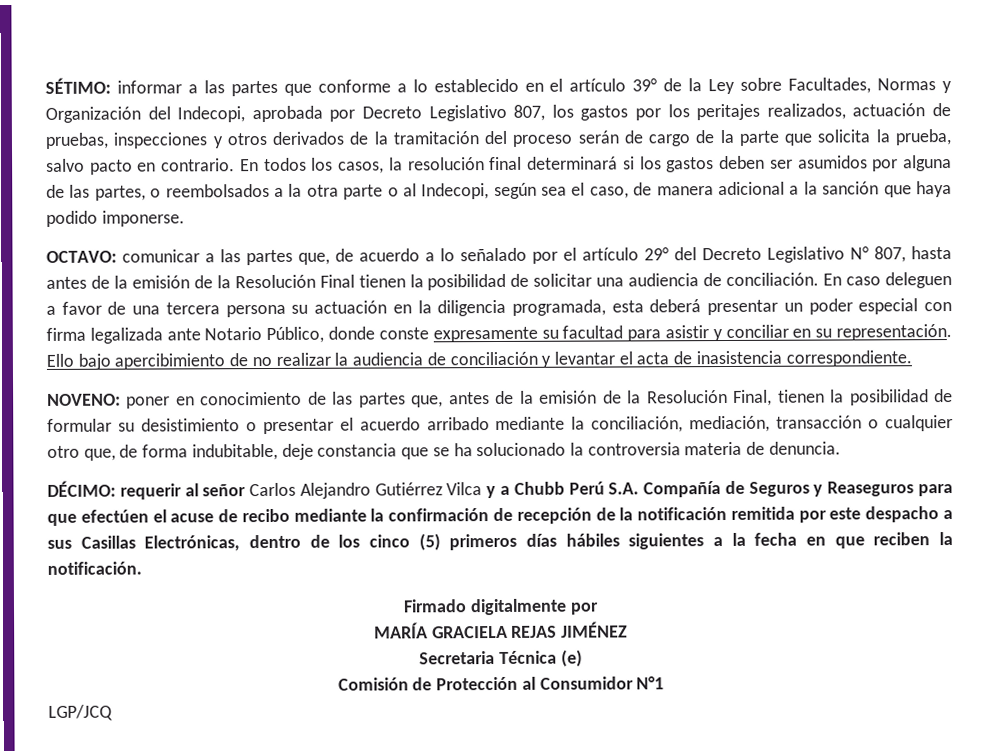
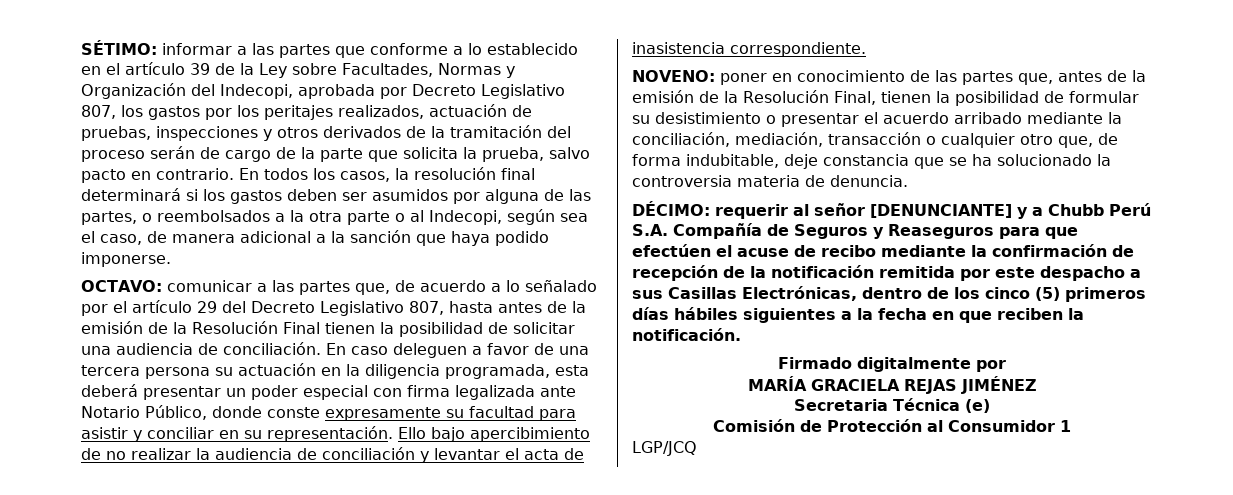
- SÉTIMO: informar a las partes que conforme a lo establecido en el artículo 39° de la Ley sobre Facultades, Normas y Organización del Indecopi, aprobada por Decreto Legislativo 807, los gastos por los peritajes realizados, actuación de pruebas, inspecciones y otros derivados de la tramitación del proceso serán de cargo de la parte que solicita la prueba, salvo pacto en contrario.
+ SÉTIMO: informar a las partes que conforme a lo establecido en el artículo 39 de la Ley sobre Facultades, Normas y Organización del Indecopi, aprobada por Decreto Legislativo 807, los gastos por los peritajes realizados, actuación de pruebas, inspecciones y otros derivados de la tramitación del proceso serán de cargo de la parte que solicita la prueba, salvo pacto en contrario.
- OCTAVO: comunicar a las partes que, de acuerdo a lo señalado por el artículo 29° del Decreto Legislativo N° 807, hasta antes de la emisión de la Resolución Final tienen la posibilidad de solicitar una audiencia de conciliación.
+ OCTAVO: comunicar a las partes que, de acuerdo a lo señalado por el artículo 29 del Decreto Legislativo 807, hasta antes de la emisión de la Resolución Final tienen la posibilidad de solicitar una audiencia de conciliación.
- DÉCIMO: requerir al señor Carlos Alejandro Gutiérrez Vilca y a Chubb Perú S.A. Compañía de Seguros y Reaseguros para que efectúen el acuse de recibo mediante la confirmación de recepción de la notificación remitida por este despacho a sus Casillas Electrónicas, dentro de los cinco (5) primeros días hábiles siguientes a la fecha en que reciben la notificación.
+ DÉCIMO: requerir al señor [DENUNCIANTE] y a Chubb Perú S.A. Compañía de Seguros y Reaseguros para que efectúen el acuse de recibo mediante la confirmación de recepción de la notificación remitida por este despacho a sus Casillas Electrónicas, dentro de los cinco (5) primeros días hábiles siguientes a la fecha en que reciben la notificación.
- Comisión de Protección al Consumidor N°1
+ Comisión de Protección al Consumidor 1

